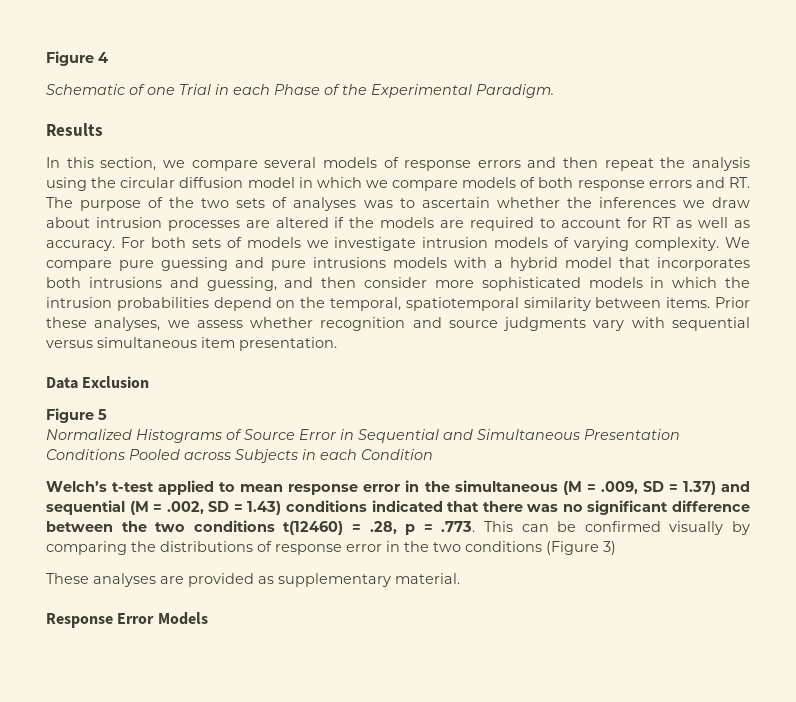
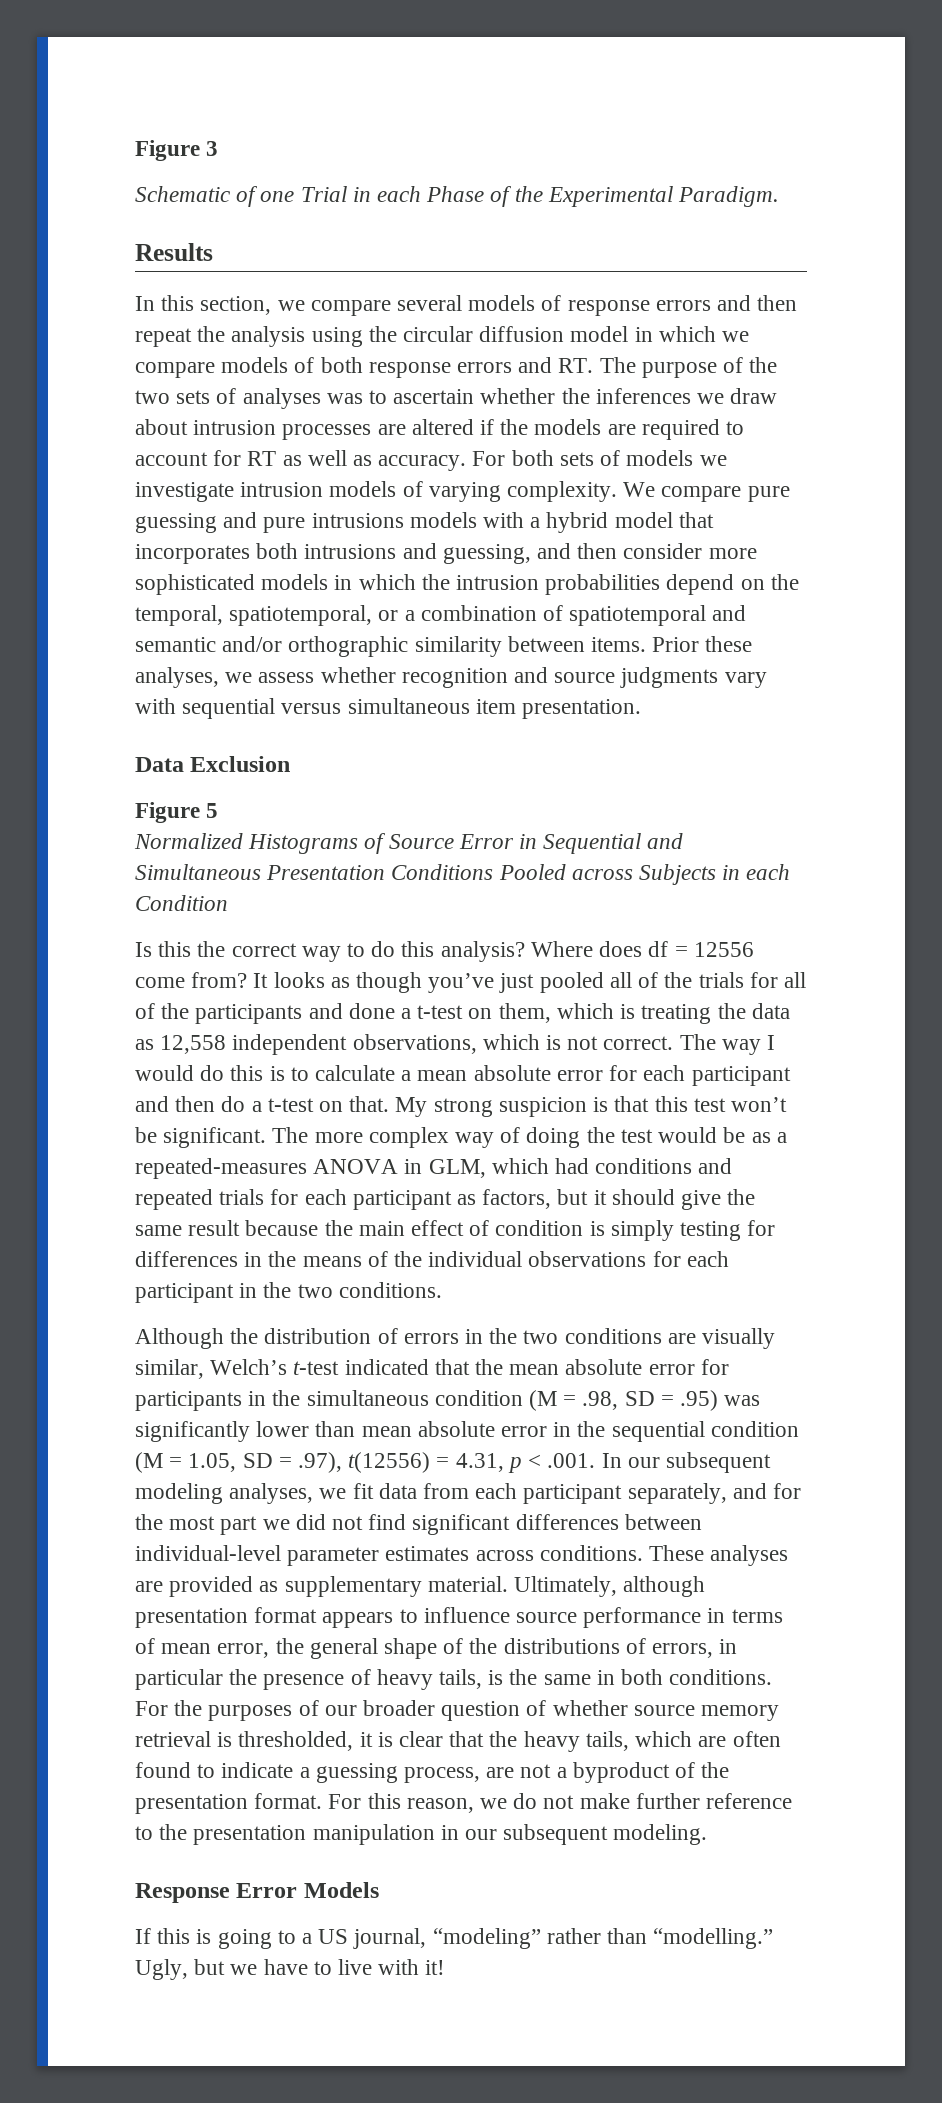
- Figure 4
+ Figure 3
- We compare pure guessing and pure intrusions models with a hybrid model that incorporates both intrusions and guessing, and then consider more sophisticated models in which the intrusion probabilities depend on the temporal, spatiotemporal similarity between items.
+ We compare pure guessing and pure intrusions models with a hybrid model that incorporates both intrusions and guessing, and then consider more sophisticated models in which the intrusion probabilities depend on the temporal, spatiotemporal, or a combination of spatiotemporal and semantic and/or orthographic similarity between items.
- Welch’s t-test applied to mean response error in the simultaneous (M = .009, SD = 1.37) and sequential (M = .002, SD = 1.43) conditions indicated that there was no significant difference between the two conditions t(12460) = .28, p = .773. This can be confirmed visually by comparing the distributions of response error in the two conditions (Figure 3)
- These analyses are provided as supplementary material.
+ Is this the correct way to do this analysis? Where does df = 12556 come from? It looks as though you’ve just pooled all of the trials for all of the participants and done a t-test on them, which is treating the data as 12,558 independent observations, which is not correct. The way I would do this is to calculate a mean absolute error for each participant and then do a t-test on that. My strong suspicion is that this test won’t be significant. The more complex way of doing the test would be as a repeated-measures ANOVA in GLM, which had conditions and repeated trials for each participant as factors, but it should give the same result because the main effect of condition is simply testing for differences in the means of the individual observations for each participant in the two conditions.
+ Although the distribution of errors in the two conditions are visually similar, Welch’s t-test indicated that the mean absolute error for participants in the simultaneous condition (M = .98, SD = .95) was significantly lower than mean absolute error in the sequential condition (M = 1.05, SD = .97), t(12556) = 4.31, p < .001. In our subsequent modeling analyses, we fit data from each participant separately, and for the most part we did not find significant differences between individual-level parameter estimates across conditions. These analyses are provided as supplementary material. Ultimately, although presentation format appears to influence source performance in terms of mean error, the general shape of the distributions of errors, in particular the presence of heavy tails, is the same in both conditions. For the purposes of our broader question of whether source memory retrieval is thresholded, it is clear that the heavy tails, which are often found to indicate a guessing process, are not a byproduct of the presentation format. For this reason, we do not make further reference to the presentation manipulation in our subsequent modeling.
  Response Error Models
+ If this is going to a US journal, “modeling” rather than “modelling.” Ugly, but we have to live with it!

